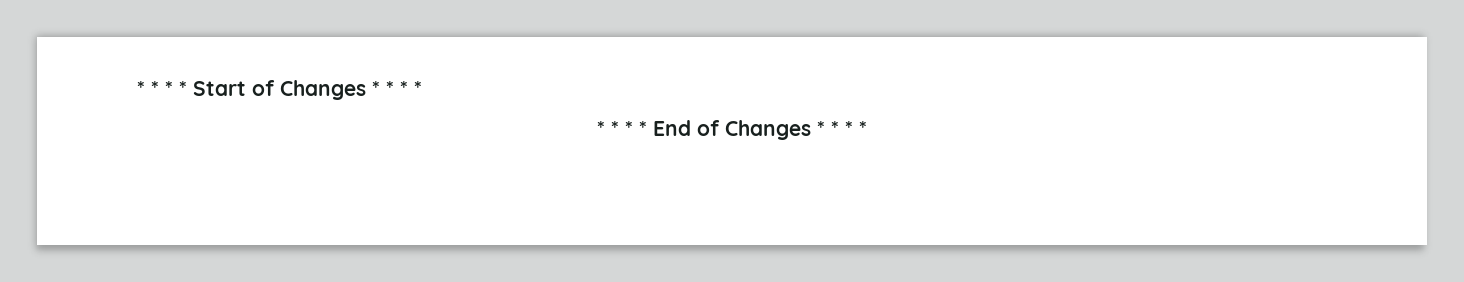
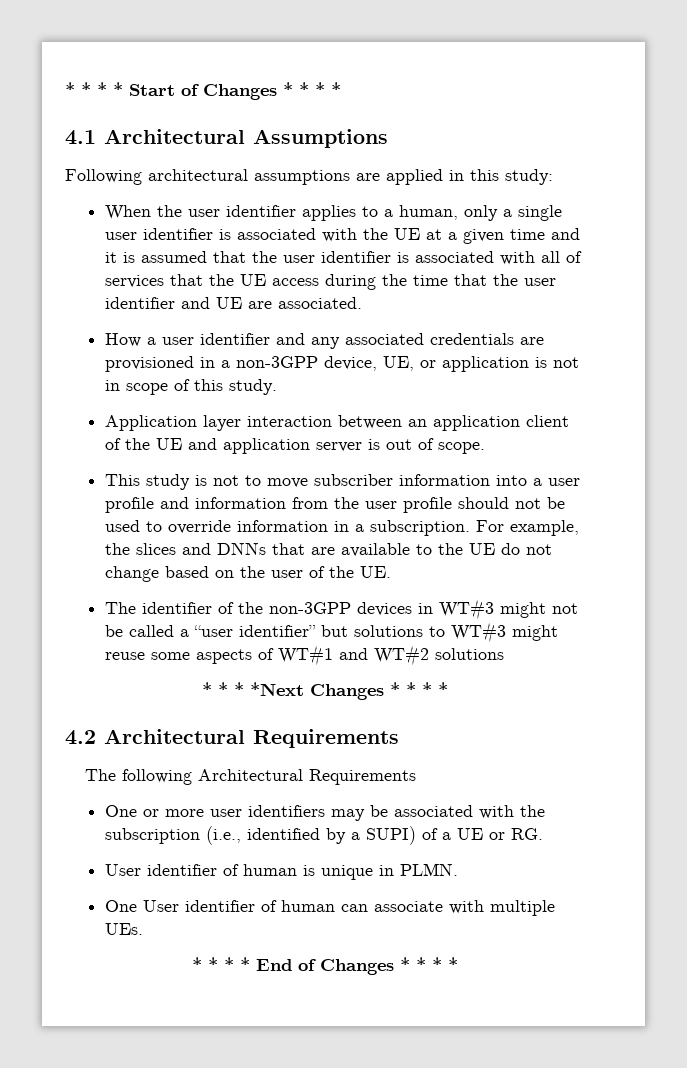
+ 4.1 Architectural Assumptions
+ Following architectural assumptions are applied in this study:
+ When the user identifier applies to a human, only a single user identifier is associated with the UE at a given time and it is assumed that the user identifier is associated with all of services that the UE access during the time that the user identifier and UE are associated.
+ How a user identifier and any associated credentials are provisioned in a non-3GPP device, UE, or application is not in scope of this study.
+ Application layer interaction between an application client of the UE and application server is out of scope.
+ This study is not to move subscriber information into a user profile and information from the user profile should not be used to override information in a subscription. For example, the slices and DNNs that are available to the UE do not change based on the user of the UE.
+ The identifier of the non-3GPP devices in WT#3 might not be called a “user identifier” but solutions to WT#3 might reuse some aspects of WT#1 and WT#2 solutions
+ * * * *Next Changes * * * *
+ 4.2 Architectural Requirements
+ The following Architectural Requirements
+ One or more user identifiers may be associated with the subscription (i.e., identified by a SUPI) of a UE or RG.
+ User identifier of human is unique in PLMN.
+ One User identifier of human can associate with multiple UEs.

